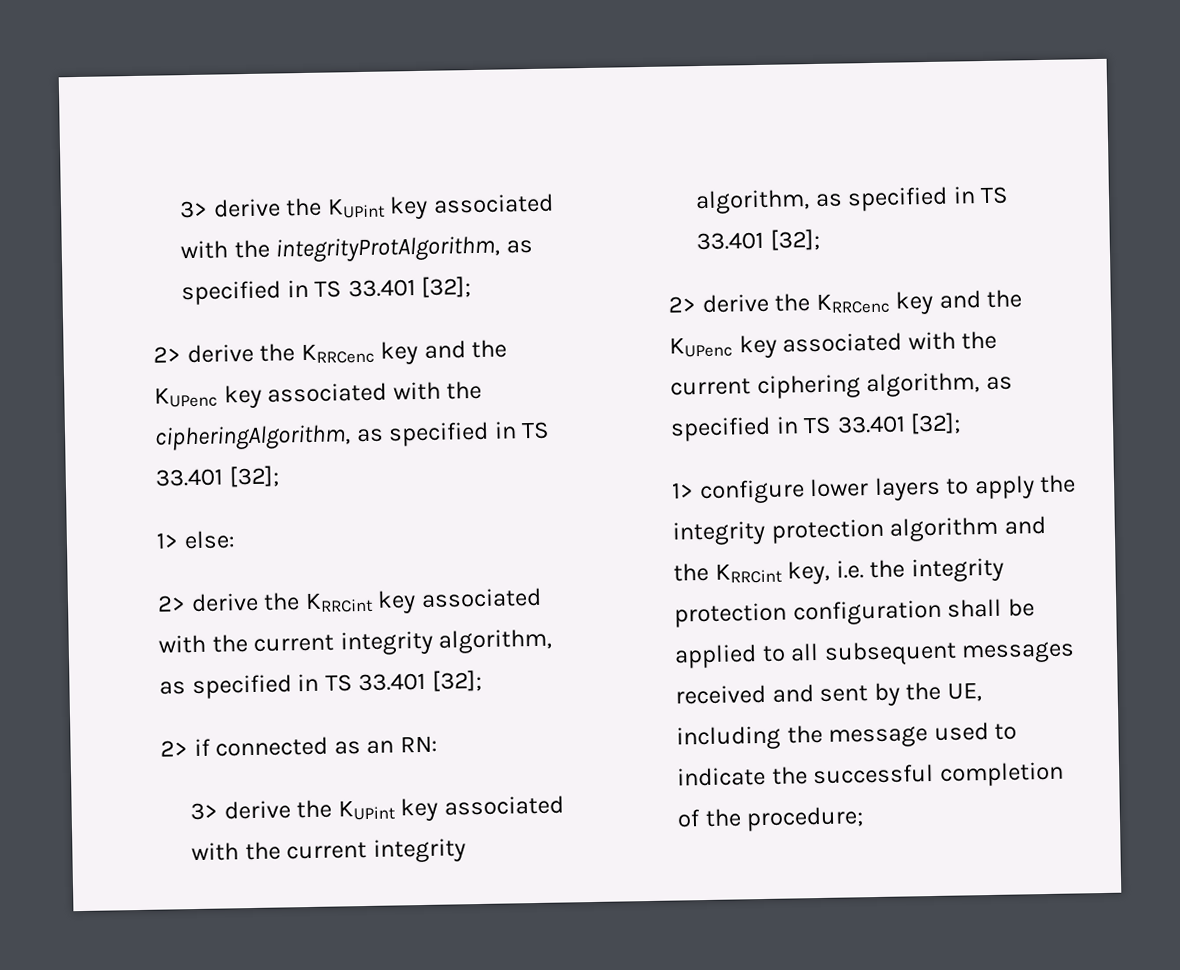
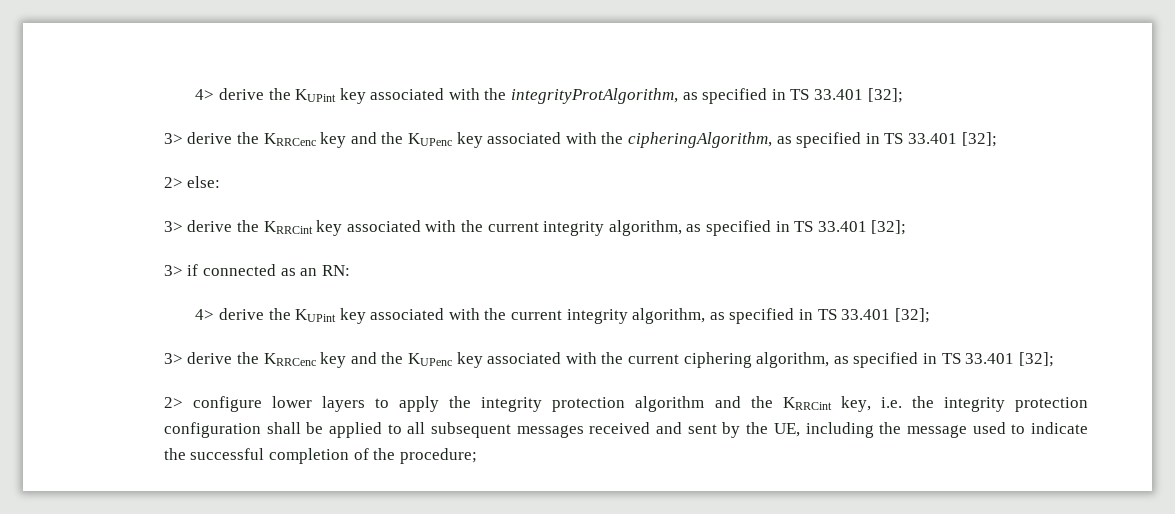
- 3> derive the KUPint key associated with the integrityProtAlgorithm, as specified in TS 33.401 [32];
+ 4> derive the KUPint key associated with the integrityProtAlgorithm, as specified in TS 33.401 [32];
- 2> derive the KRRCenc key and the KUPenc key associated with the cipheringAlgorithm, as specified in TS 33.401 [32];
+ 3> derive the KRRCenc key and the KUPenc key associated with the cipheringAlgorithm, as specified in TS 33.401 [32];
- 1> else:
+ 2> else:
- 2> derive the KRRCint key associated with the current integrity algorithm, as specified in TS 33.401 [32];
+ 3> derive the KRRCint key associated with the current integrity algorithm, as specified in TS 33.401 [32];
- 2> if connected as an RN:
+ 3> if connected as an RN:
- 3> derive the KUPint key associated with the current integrity algorithm, as specified in TS 33.401 [32];
+ 4> derive the KUPint key associated with the current integrity algorithm, as specified in TS 33.401 [32];
- 2> derive the KRRCenc key and the KUPenc key associated with the current ciphering algorithm, as specified in TS 33.401 [32];
+ 3> derive the KRRCenc key and the KUPenc key associated with the current ciphering algorithm, as specified in TS 33.401 [32];
- 1> configure lower layers to apply the integrity protection algorithm and the KRRCint key, i.e. the integrity protection configuration shall be applied to all subsequent messages received and sent by the UE, including the message used to indicate the successful completion of the procedure;
+ 2> configure lower layers to apply the integrity protection algorithm and the KRRCint key, i.e. the integrity protection configuration shall be applied to all subsequent messages received and sent by the UE, including the message used to indicate the successful completion of the procedure;

